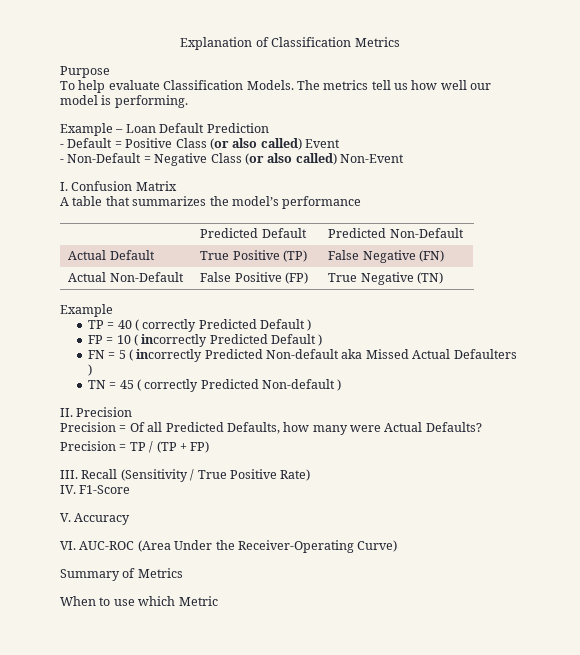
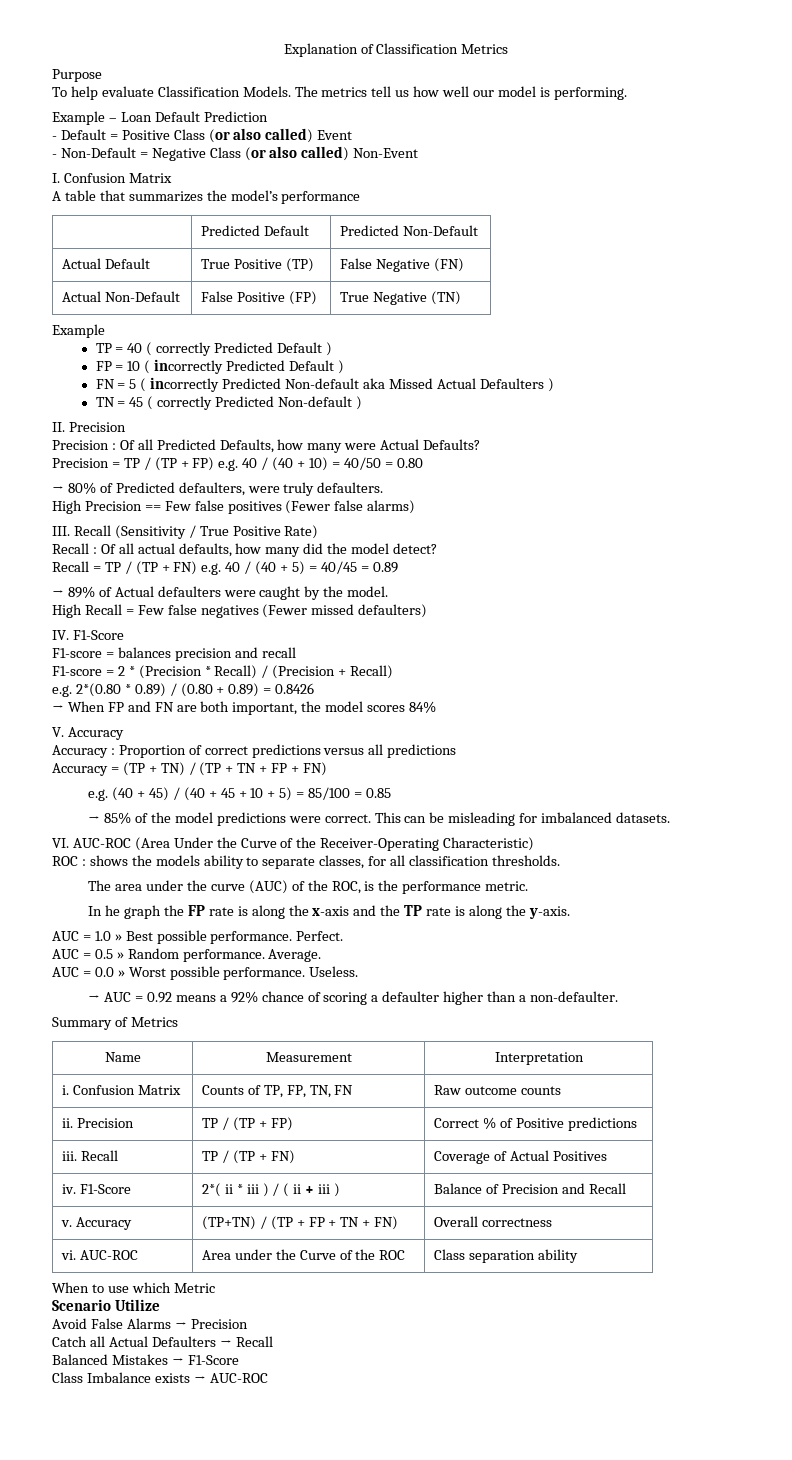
- Precision = Of all Predicted Defaults, how many were Actual Defaults?
+ Precision : Of all Predicted Defaults, how many were Actual Defaults?
- Precision = TP / (TP + FP)
+ Precision = TP / (TP + FP) e.g. 40 / (40 + 10) = 40/50 = 0.80
+ → 80% of Predicted defaulters, were truly defaulters.
+ High Precision == Few false positives (Fewer false alarms)
+ Recall : Of all actual defaults, how many did the model detect?
+ Recall = TP / (TP + FN) e.g. 40 / (40 + 5) = 40/45 = 0.89
+ → 89% of Actual defaulters were caught by the model.
+ High Recall = Few false negatives (Fewer missed defaulters)
  IV. F1-Score
+ F1-score = balances precision and recall
+ F1-score = 2 * (Precision * Recall) / (Precision + Recall)
+ e.g. 2*(0.80 * 0.89) / (0.80 + 0.89) = 0.8426
+ → When FP and FN are both important, the model scores 84%
  V. Accuracy
+ Accuracy : Proportion of correct predictions versus all predictions
+ Accuracy = (TP + TN) / (TP + TN + FP + FN)
+ e.g. (40 + 45) / (40 + 45 + 10 + 5) = 85/100 = 0.85
+ → 85% of the model predictions were correct. This can be misleading for imbalanced datasets.
- VI. AUC-ROC (Area Under the Receiver-Operating Curve)
+ VI. AUC-ROC (Area Under the Curve of the Receiver-Operating Characteristic)
+ ROC : shows the models ability to separate classes, for all classification thresholds.
+ The area under the curve (AUC) of the ROC, is the performance metric.
+ In he graph the FP rate is along the x-axis and the TP rate is along the y-axis.
+ AUC = 1.0 » Best possible performance. Perfect.
+ AUC = 0.5 » Random performance. Average.
+ AUC = 0.0 » Worst possible performance. Useless.
+ → AUC = 0.92 means a 92% chance of scoring a defaulter higher than a non-defaulter.
  Summary of Metrics
+ Name | Measurement | Interpretation
+ i. Confusion Matrix | Counts of TP, FP, TN, FN | Raw outcome counts
+ ii. Precision | TP / (TP + FP) | Correct % of Positive predictions
+ iii. Recall | TP / (TP + FN) | Coverage of Actual Positives
+ iv. F1-Score | 2*( ii * iii ) / ( ii + iii ) | Balance of Precision and Recall
+ v. Accuracy | (TP+TN) / (TP + FP + TN + FN) | Overall correctness
+ vi. AUC-ROC | Area under the Curve of the ROC | Class separation ability
+ Scenario Utilize
+ Avoid False Alarms → Precision
+ Catch all Actual Defaulters → Recall
+ Balanced Mistakes → F1-Score
+ Class Imbalance exists → AUC-ROC

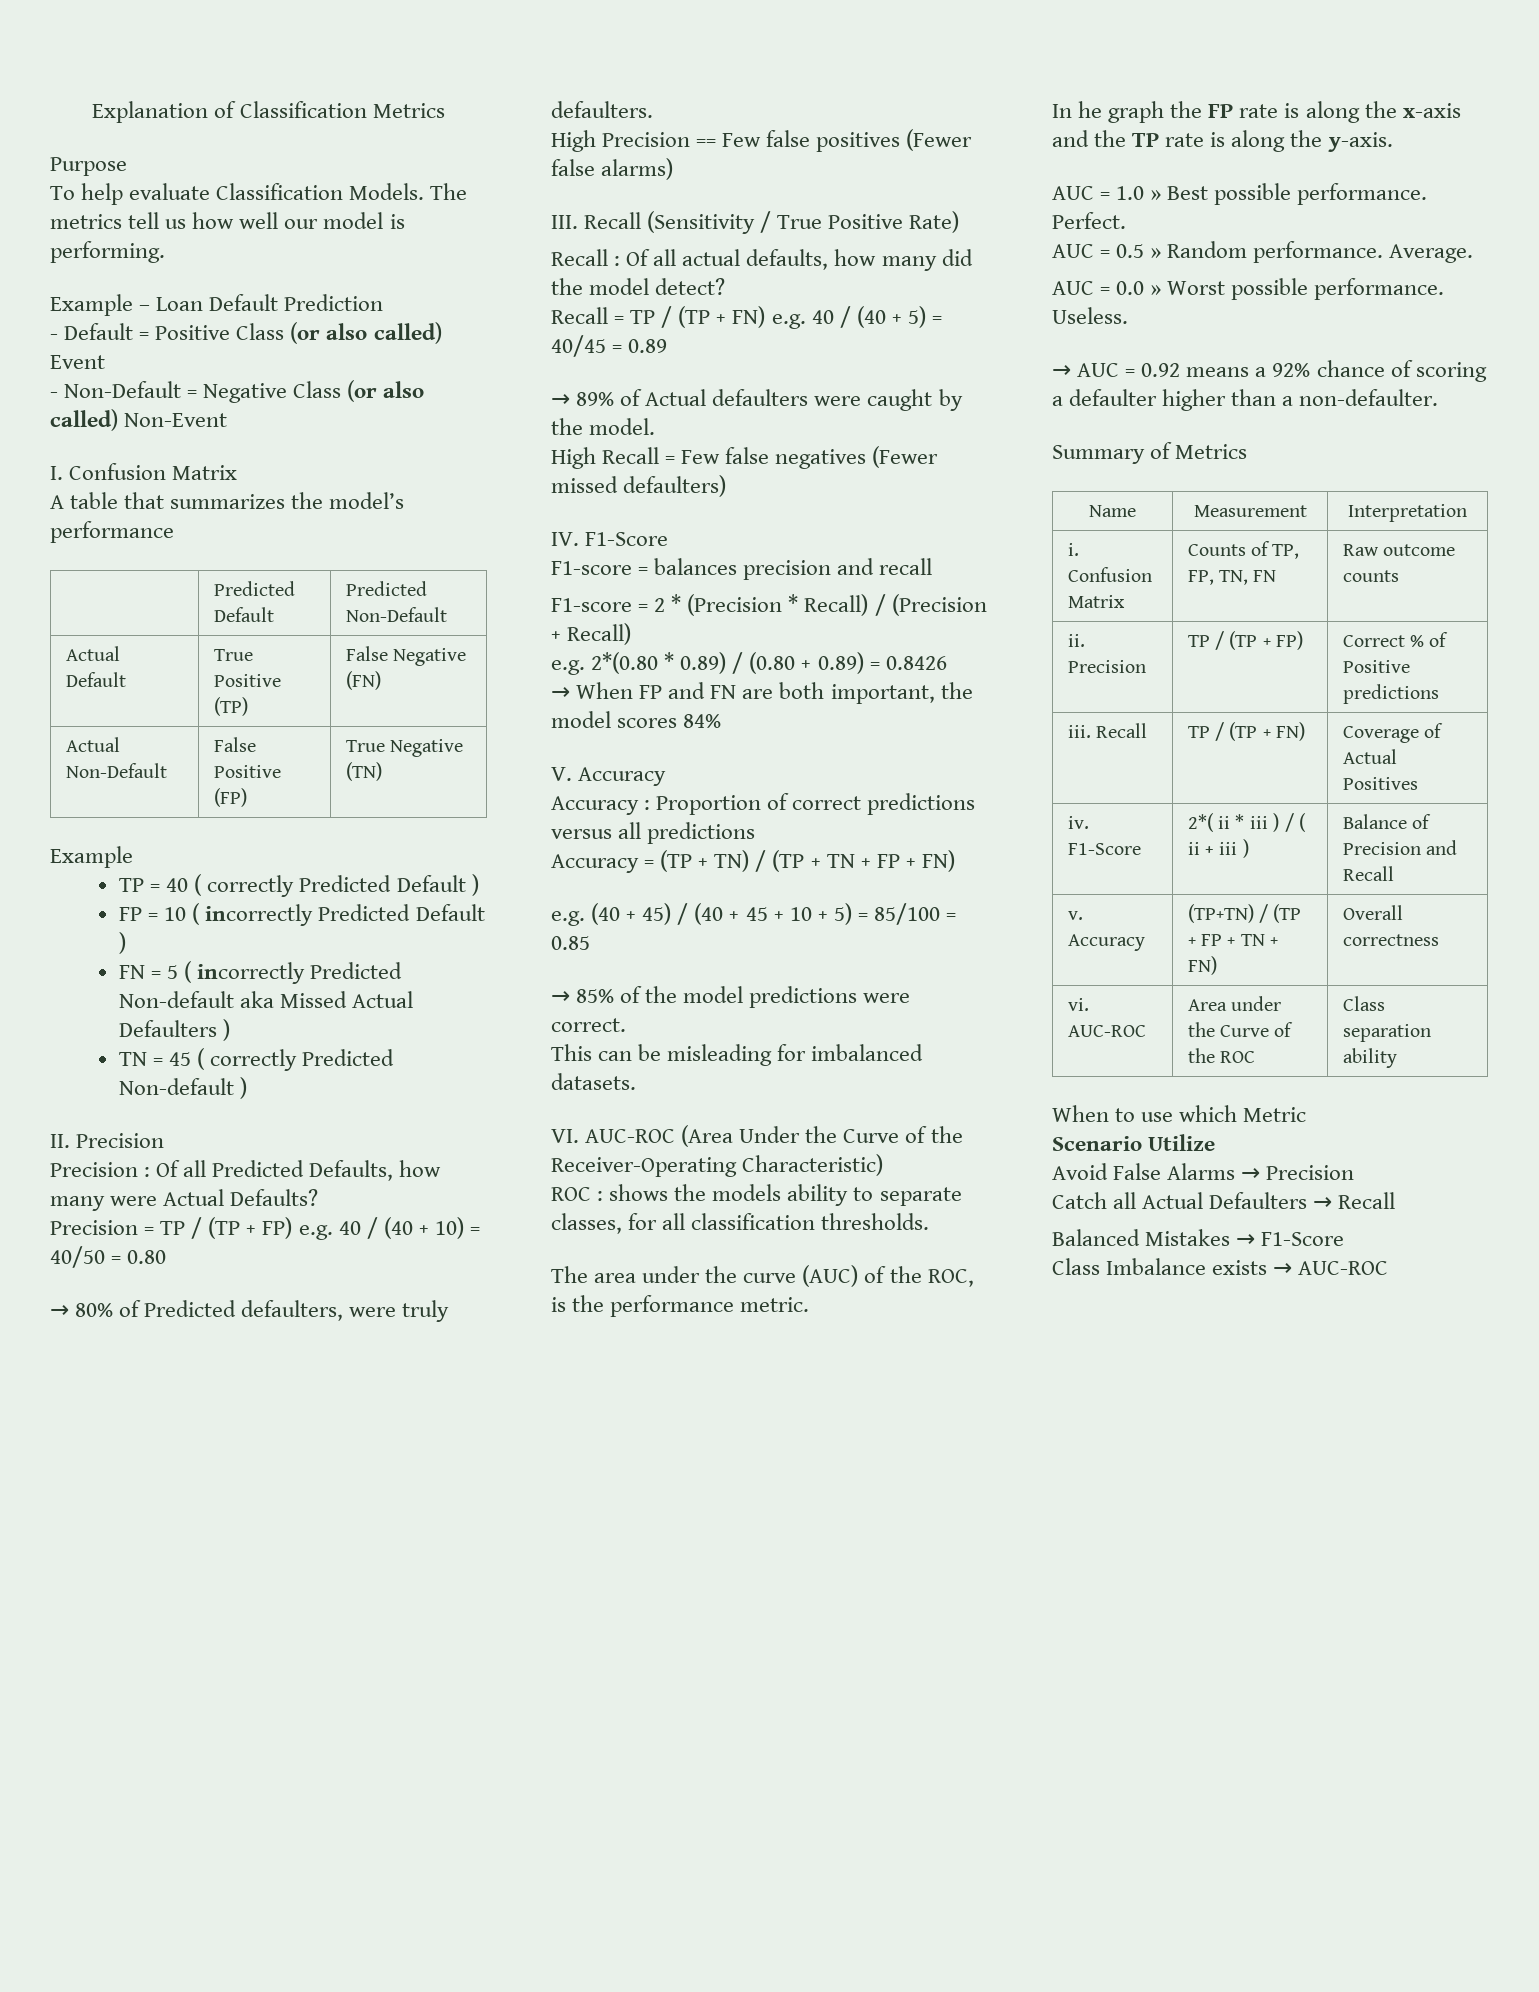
- → 85% of the model predictions were correct. This can be misleading for imbalanced datasets.
+ → 85% of the model predictions were correct.
+ This can be misleading for imbalanced datasets.

